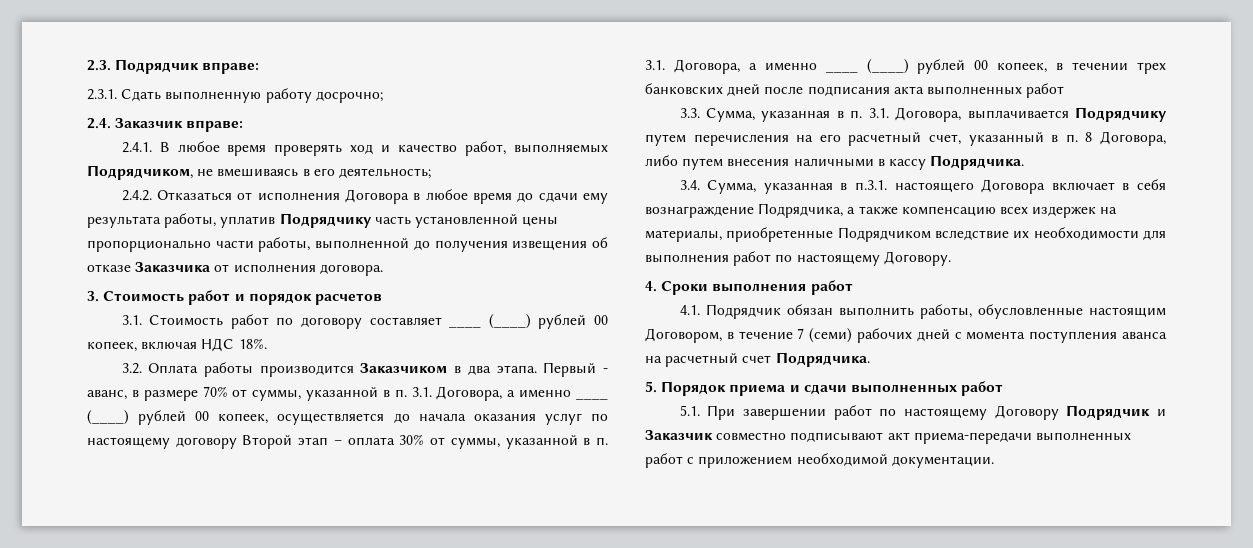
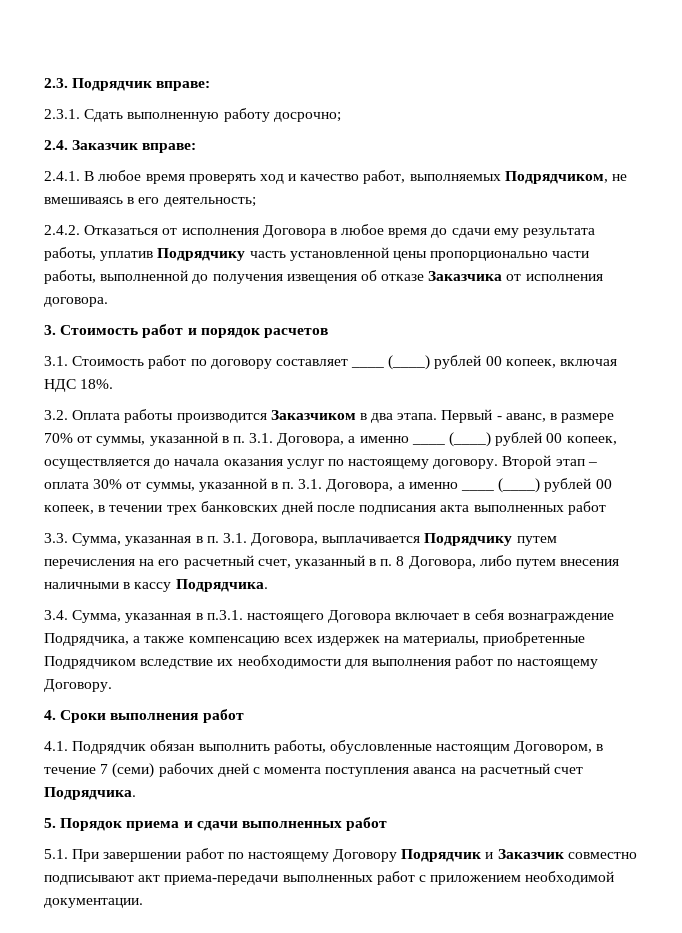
- Первый - аванс, в размере 70% от суммы, указанной в п. 3.1. Договора, а именно ____ (____) рублей 00 копеек, осуществляется до начала оказания услуг по настоящему договору Второй этап – оплата 30% от суммы, указанной в п. 3.1. Договора, а именно ____ (____) рублей 00 копеек, в течении трех банковских дней после подписания акта выполненных работ
+ Первый - аванс, в размере 70% от суммы, указанной в п. 3.1. Договора, а именно ____ (____) рублей 00 копеек, осуществляется до начала оказания услуг по настоящему договору. Второй этап – оплата 30% от суммы, указанной в п. 3.1. Договора, а именно ____ (____) рублей 00 копеек, в течении трех банковских дней после подписания акта выполненных работ

